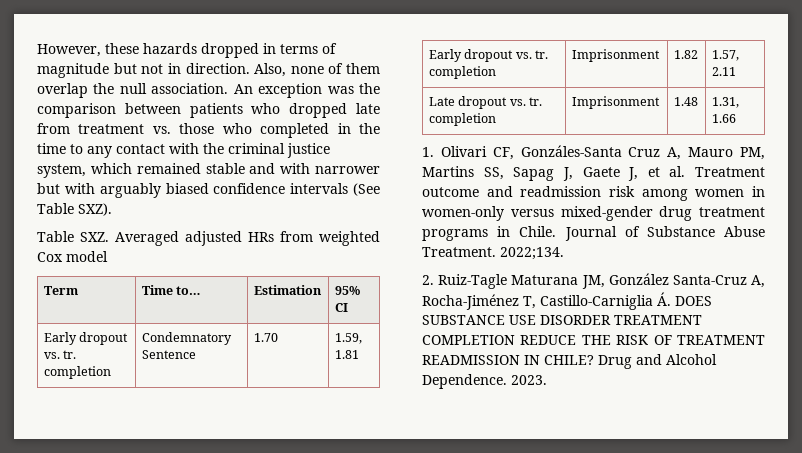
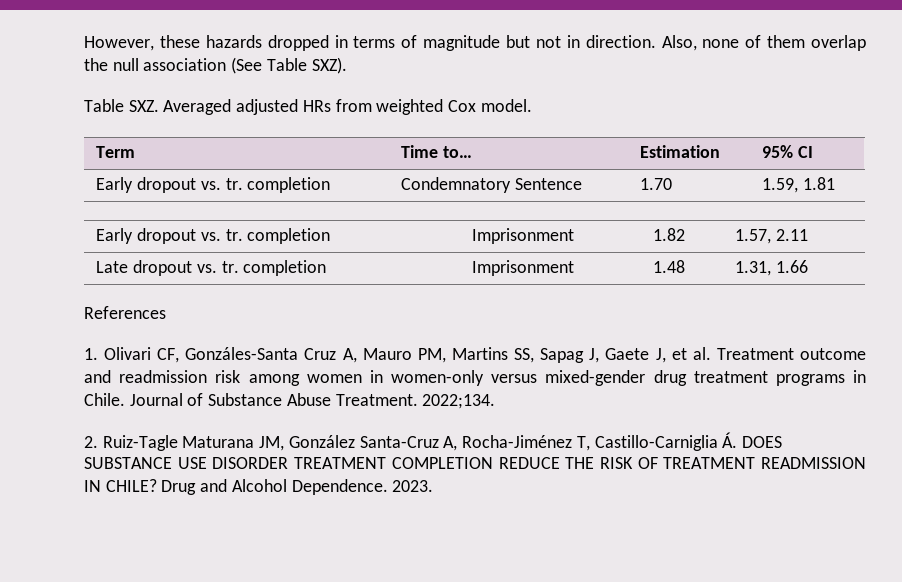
- Also, none of them overlap the null association. An exception was the comparison between patients who dropped late from treatment vs. those who completed in the time to any contact with the criminal justice system, which remained stable and with narrower but with arguably biased confidence intervals (See Table SXZ).
+ Also, none of them overlap the null association (See Table SXZ).
- Table SXZ. Averaged adjusted HRs from weighted Cox model
+ Table SXZ. Averaged adjusted HRs from weighted Cox model.
+ References

